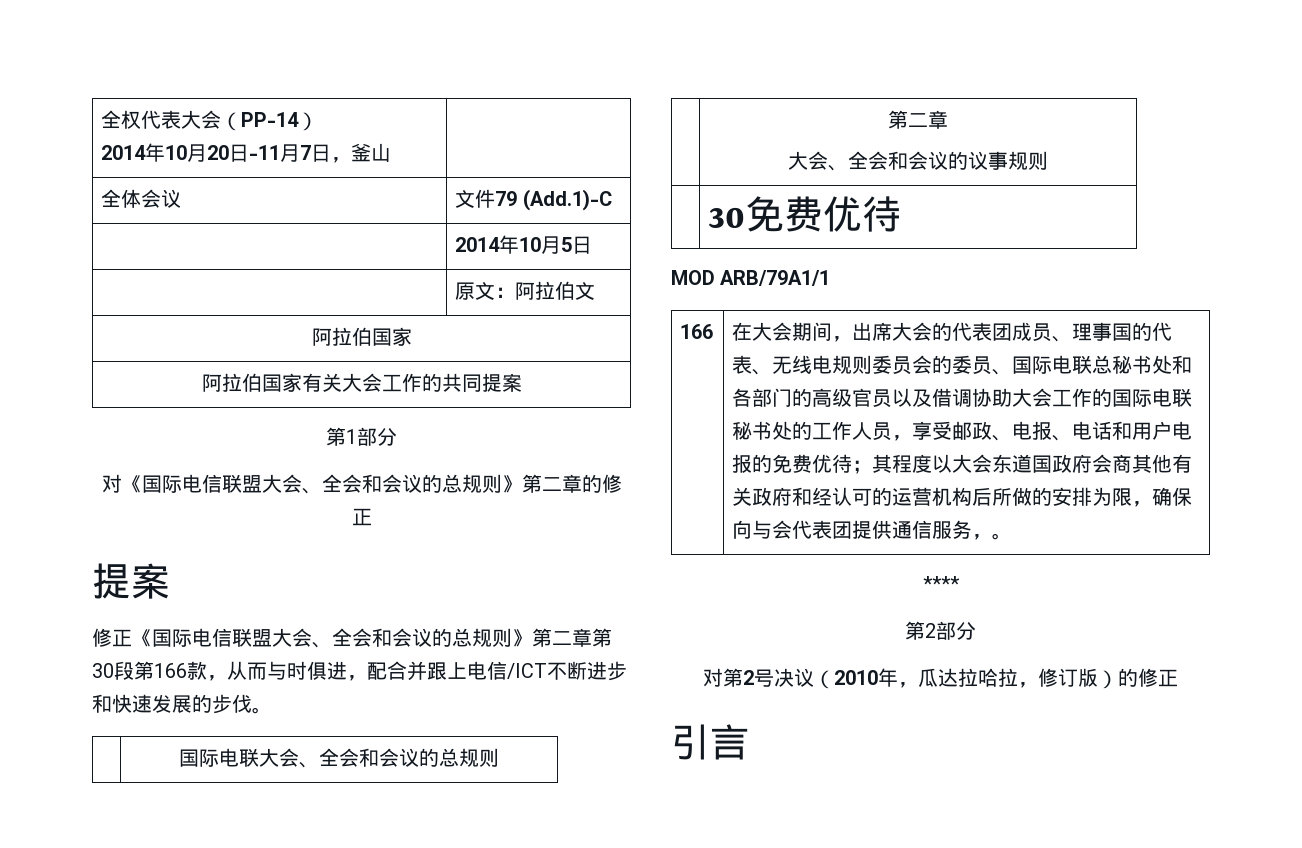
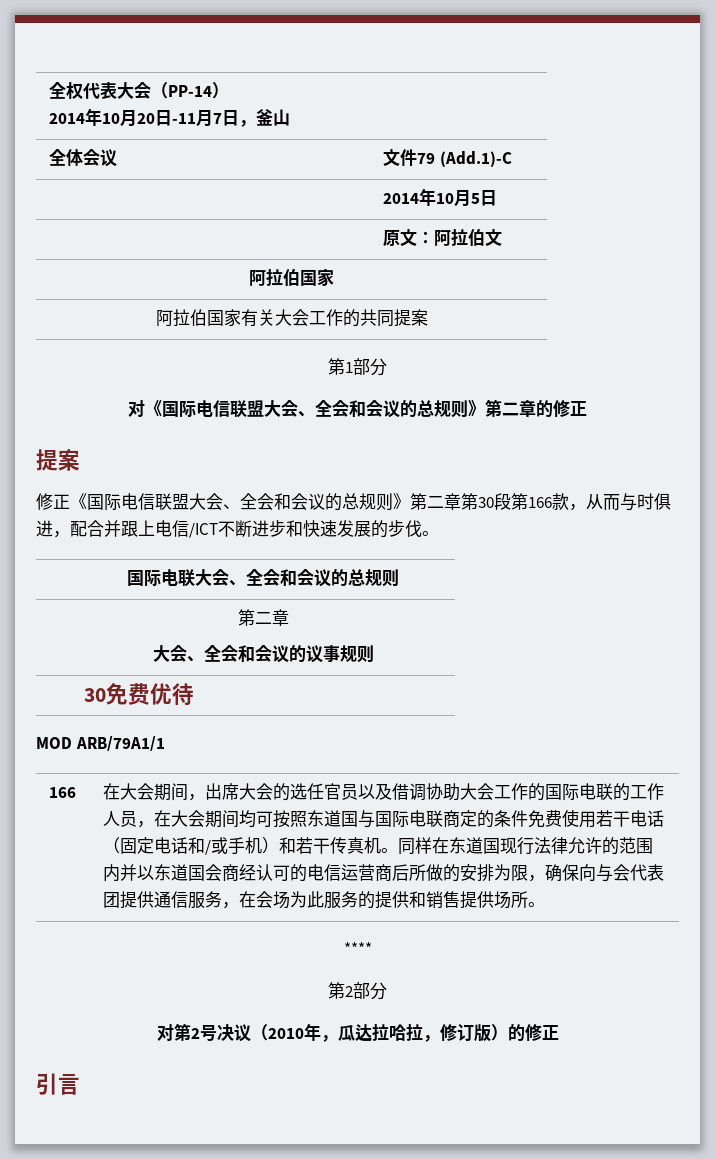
- 在大会期间，出席大会的代表团成员、理事国的代表、无线电规则委员会的委员、国际电联总秘书处和各部门的高级官员以及借调协助大会工作的国际电联秘书处的工作人员，享受邮政、电报、电话和用户电报的免费优待；其程度以大会东道国政府会商其他有关政府和经认可的运营机构后所做的安排为限，确保向与会代表团提供通信服务，。
+ 在大会期间，出席大会的选任官员以及借调协助大会工作的国际电联的工作人员，在大会期间均可按照东道国与国际电联商定的条件免费使用若干电话（固定电话和/或手机）和若干传真机。同样在东道国现行法律允许的范围内并以东道国会商经认可的电信运营商后所做的安排为限，确保向与会代表团提供通信服务，在会场为此服务的提供和销售提供场所。

